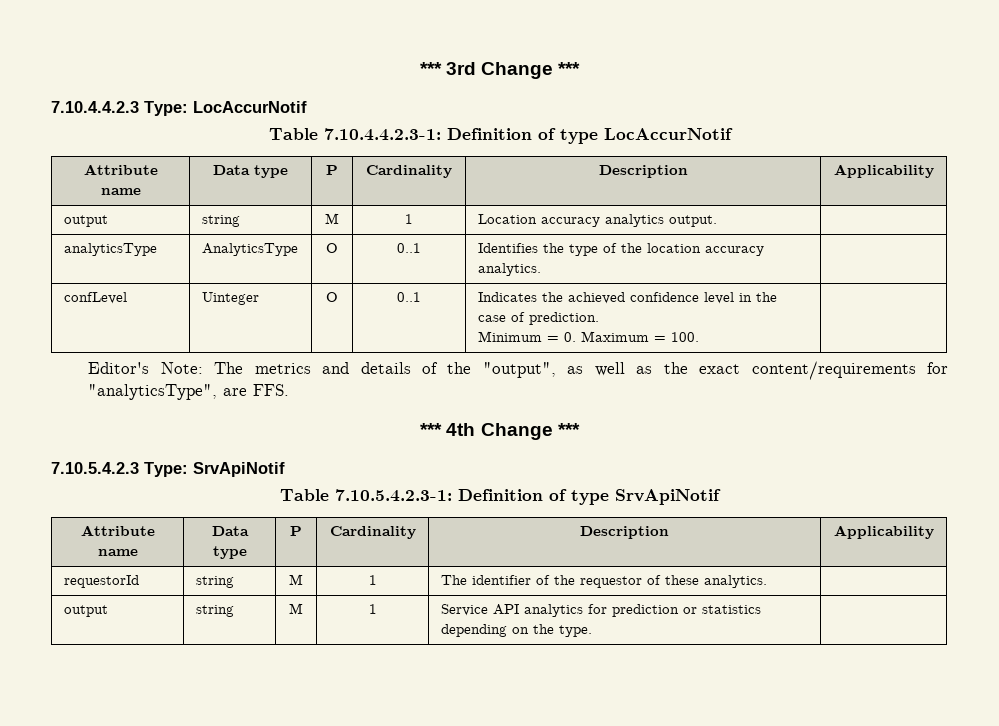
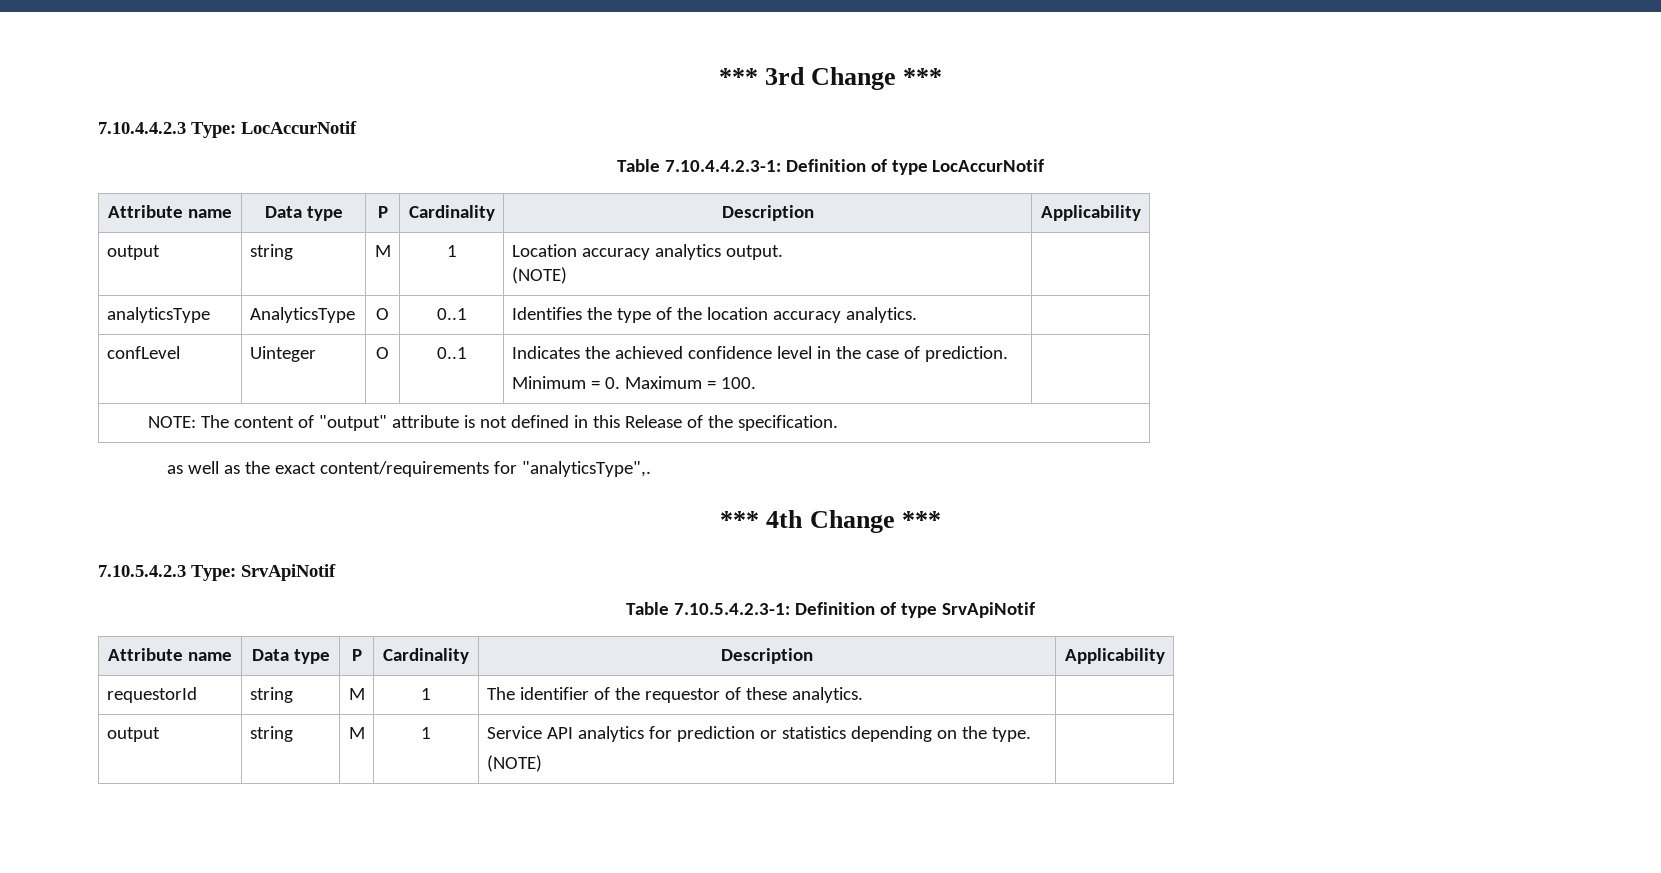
- output | string | M | 1 | Location accuracy analytics output. |
+ output | string | M | 1 | Location accuracy analytics output.
+ (NOTE) |
- Editor's Note: The metrics and details of the "output", as well as the exact content/requirements for "analyticsType", are FFS.
+ NOTE: The content of "output" attribute is not defined in this Release of the specification.
+ as well as the exact content/requirements for "analyticsType",.
- output | string | M | 1 | Service API analytics for prediction or statistics depending on the type. |
+ output | string | M | 1 | Service API analytics for prediction or statistics depending on the type.
+ (NOTE) |

